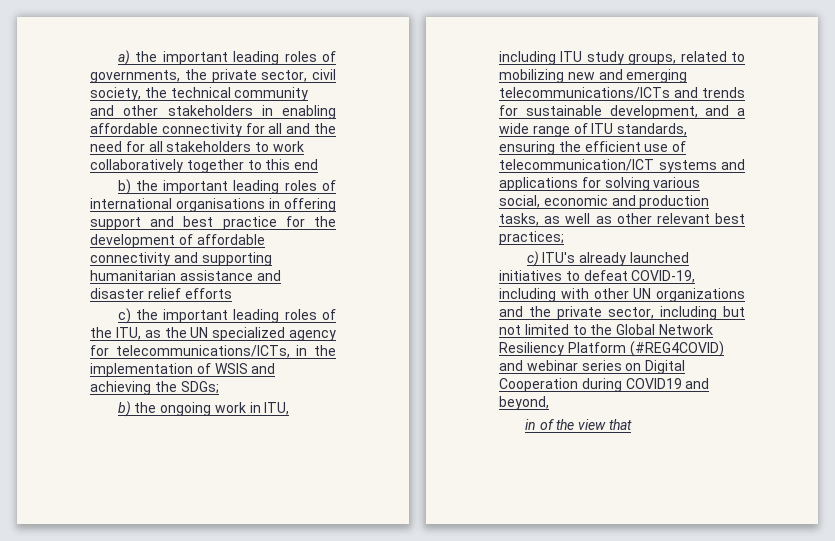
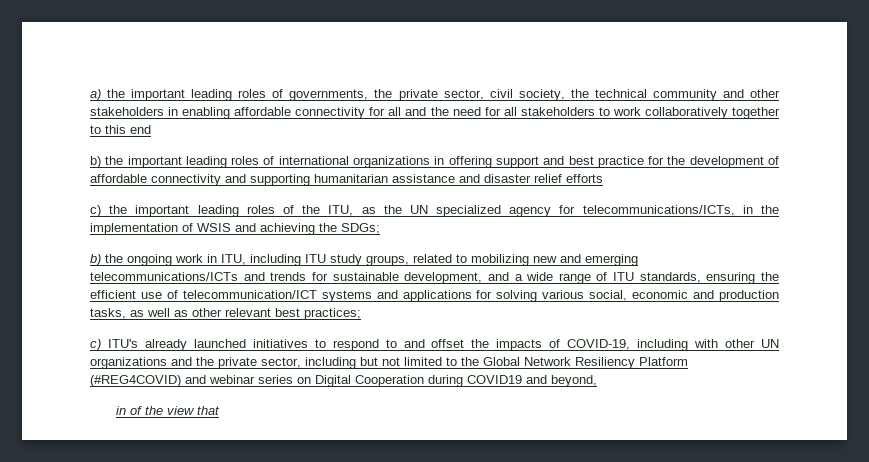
- b) the important leading roles of international organisations in offering support and best practice for the development of affordable connectivity and supporting humanitarian assistance and disaster relief efforts
+ b) the important leading roles of international organizations in offering support and best practice for the development of affordable connectivity and supporting humanitarian assistance and disaster relief efforts
- c) ITU's already launched initiatives to defeat COVID-19, including with other UN organizations and the private sector, including but not limited to the Global Network Resiliency Platform (#REG4COVID) and webinar series on Digital Cooperation during COVID19 and beyond,
+ c) ITU's already launched initiatives to respond to and offset the impacts of COVID-19, including with other UN organizations and the private sector, including but not limited to the Global Network Resiliency Platform (#REG4COVID) and webinar series on Digital Cooperation during COVID19 and beyond,

